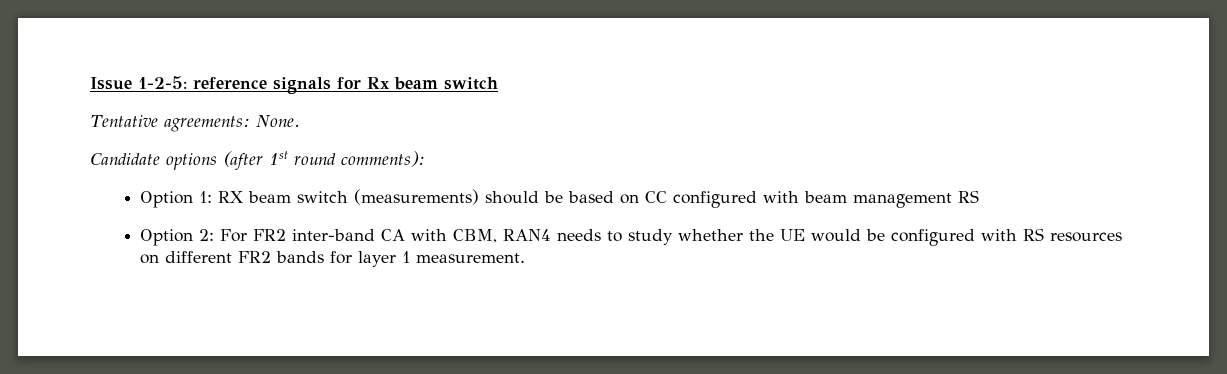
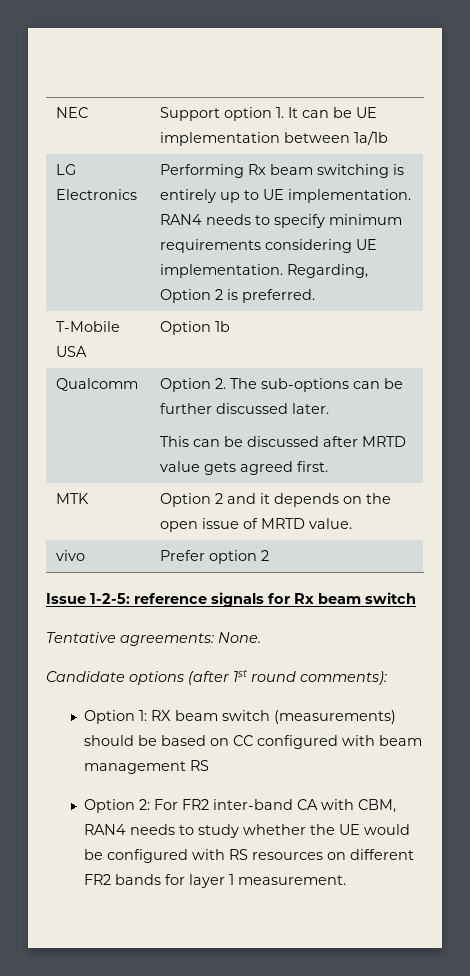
+ NEC | Support option 1. It can be UE implementation between 1a/1b
+ LG Electronics | Performing Rx beam switching is entirely up to UE implementation. RAN4 needs to specify minimum requirements considering UE implementation. Regarding, Option 2 is preferred.
+ T-Mobile USA | Option 1b
+ Qualcomm | Option 2. The sub-options can be further discussed later.
+ This can be discussed after MRTD value gets agreed first.
+ MTK | Option 2 and it depends on the open issue of MRTD value.
+ vivo | Prefer option 2

